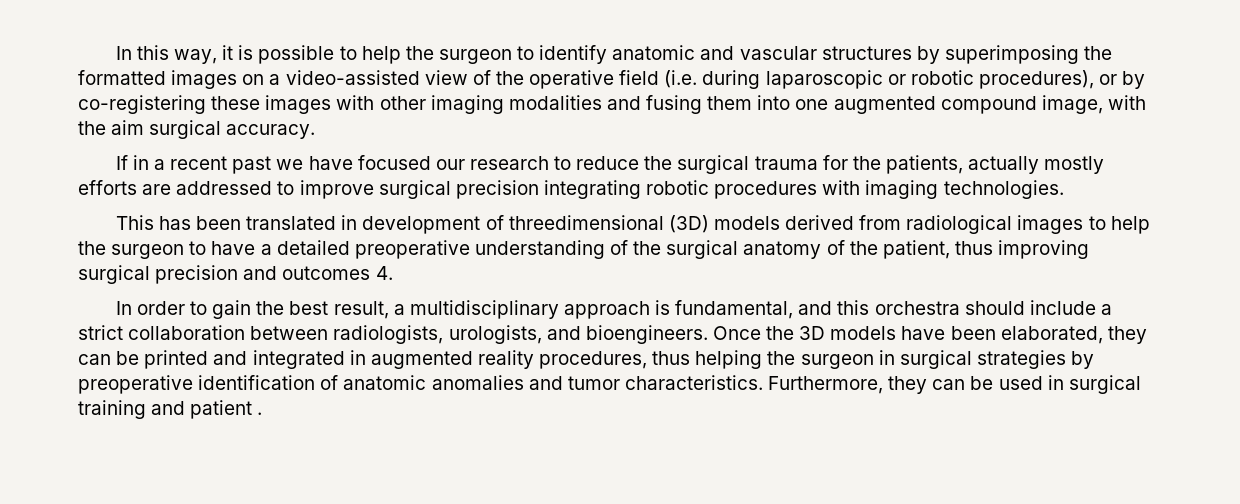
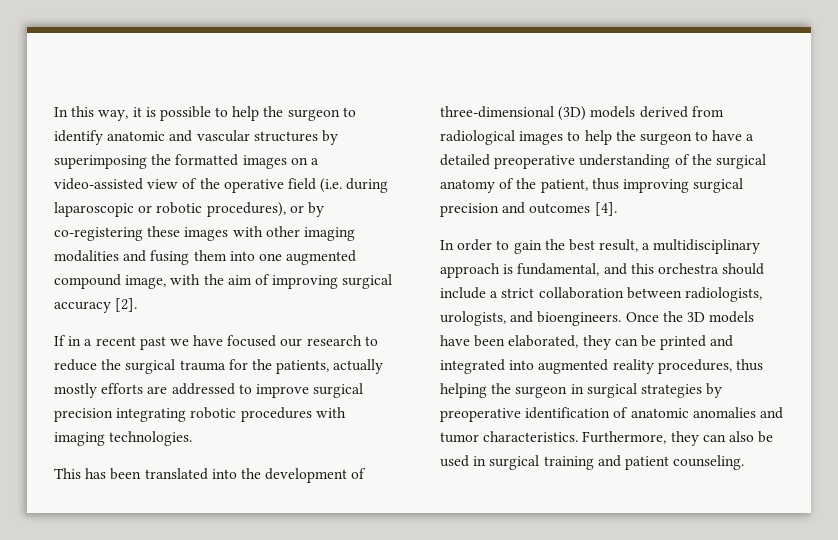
- In this way, it is possible to help the surgeon to identify anatomic and vascular structures by superimposing the formatted images on a video-assisted view of the operative field (i.e. during laparoscopic or robotic procedures), or by co-registering these images with other imaging modalities and fusing them into one augmented compound image, with the aim surgical accuracy.
+ In this way, it is possible to help the surgeon to identify anatomic and vascular structures by superimposing the formatted images on a video-assisted view of the operative field (i.e. during laparoscopic or robotic procedures), or by co-registering these images with other imaging modalities and fusing them into one augmented compound image, with the aim of improving surgical accuracy [2].
- This has been translated in development of threedimensional (3D) models derived from radiological images to help the surgeon to have a detailed preoperative understanding of the surgical anatomy of the patient, thus improving surgical precision and outcomes 4.
+ This has been translated into the development of three-dimensional (3D) models derived from radiological images to help the surgeon to have a detailed preoperative understanding of the surgical anatomy of the patient, thus improving surgical precision and outcomes [4].
- Once the 3D models have been elaborated, they can be printed and integrated in augmented reality procedures, thus helping the surgeon in surgical strategies by preoperative identification of anatomic anomalies and tumor characteristics.
+ Once the 3D models have been elaborated, they can be printed and integrated into augmented reality procedures, thus helping the surgeon in surgical strategies by preoperative identification of anatomic anomalies and tumor characteristics.
- Furthermore, they can be used in surgical training and patient .
+ Furthermore, they can also be used in surgical training and patient counseling.

